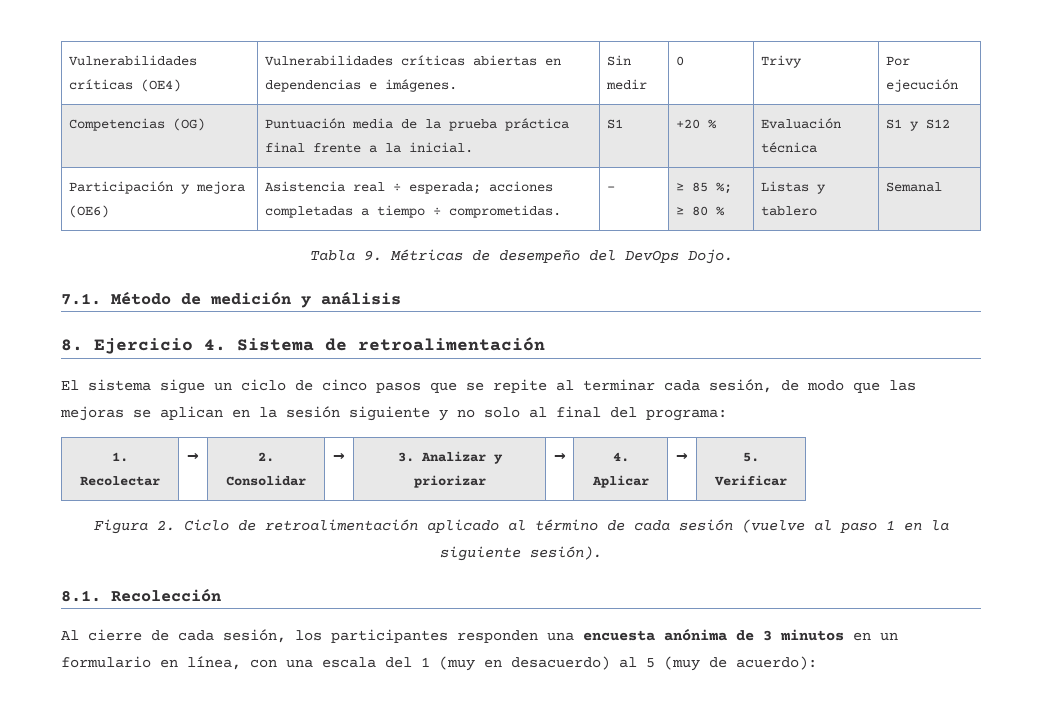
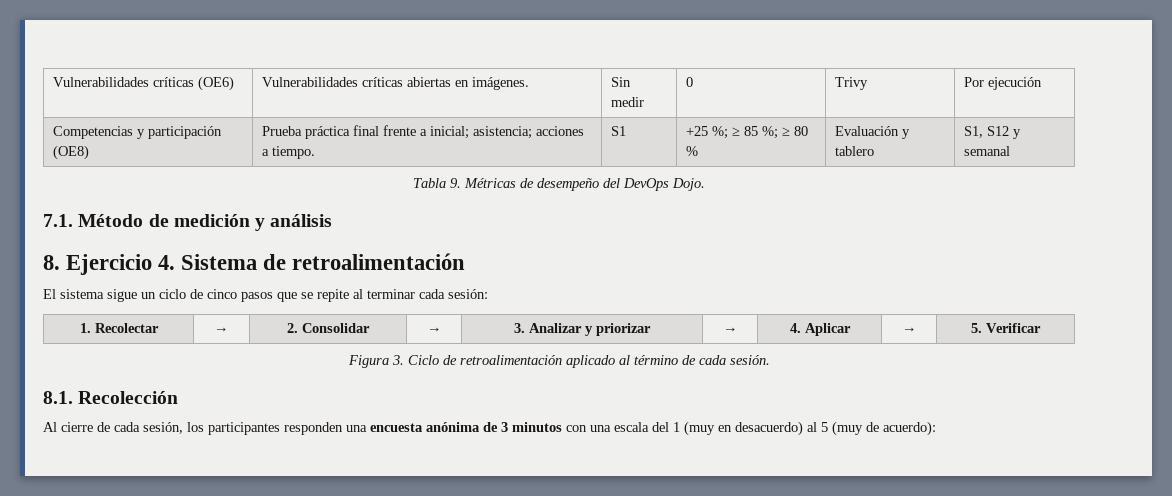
- Vulnerabilidades críticas (OE4) | Vulnerabilidades críticas abiertas en dependencias e imágenes. | Sin medir | 0 | Trivy | Por ejecución
+ Vulnerabilidades críticas (OE6) | Vulnerabilidades críticas abiertas en imágenes. | Sin medir | 0 | Trivy | Por ejecución
- Competencias (OG) | Puntuación media de la prueba práctica final frente a la inicial. | S1 | +20 % | Evaluación técnica | S1 y S12
- Participación y mejora (OE6) | Asistencia real ÷ esperada; acciones completadas a tiempo ÷ comprometidas. | – | ≥ 85 %; ≥ 80 % | Listas y tablero | Semanal
+ Competencias y participación (OE8) | Prueba práctica final frente a inicial; asistencia; acciones a tiempo. | S1 | +25 %; ≥ 85 %; ≥ 80 % | Evaluación y tablero | S1, S12 y semanal
- El sistema sigue un ciclo de cinco pasos que se repite al terminar cada sesión, de modo que las mejoras se aplican en la sesión siguiente y no solo al final del programa:
+ El sistema sigue un ciclo de cinco pasos que se repite al terminar cada sesión:
- Figura 2. Ciclo de retroalimentación aplicado al término de cada sesión (vuelve al paso 1 en la siguiente sesión).
+ Figura 3. Ciclo de retroalimentación aplicado al término de cada sesión.
- Al cierre de cada sesión, los participantes responden una encuesta anónima de 3 minutos en un formulario en línea, con una escala del 1 (muy en desacuerdo) al 5 (muy de acuerdo):
+ Al cierre de cada sesión, los participantes responden una encuesta anónima de 3 minutos con una escala del 1 (muy en desacuerdo) al 5 (muy de acuerdo):

